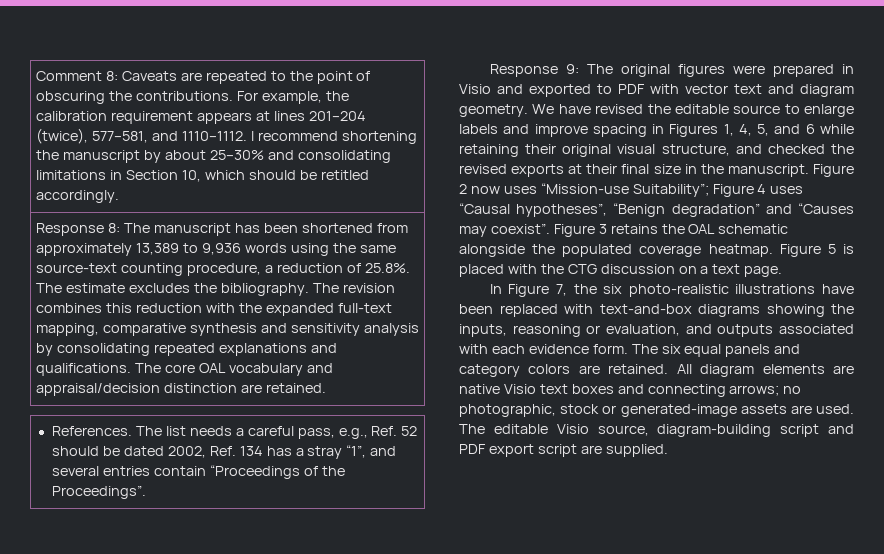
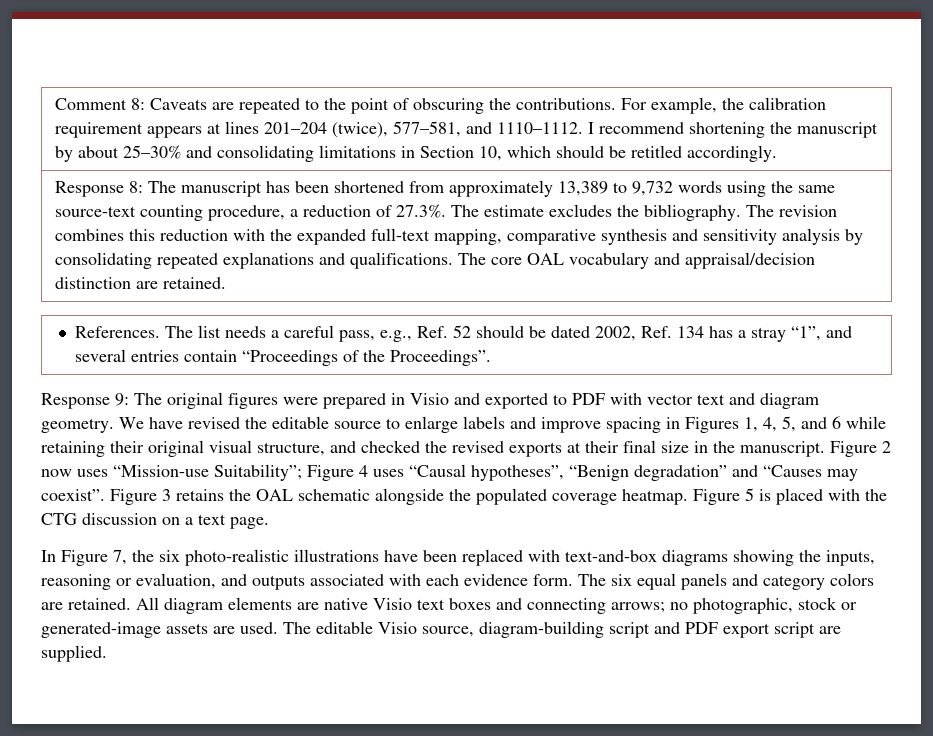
- Response 8: The manuscript has been shortened from approximately 13,389 to 9,936 words using the same source-text counting procedure, a reduction of 25.8%. The estimate excludes the bibliography.
+ Response 8: The manuscript has been shortened from approximately 13,389 to 9,732 words using the same source-text counting procedure, a reduction of 27.3%. The estimate excludes the bibliography.

